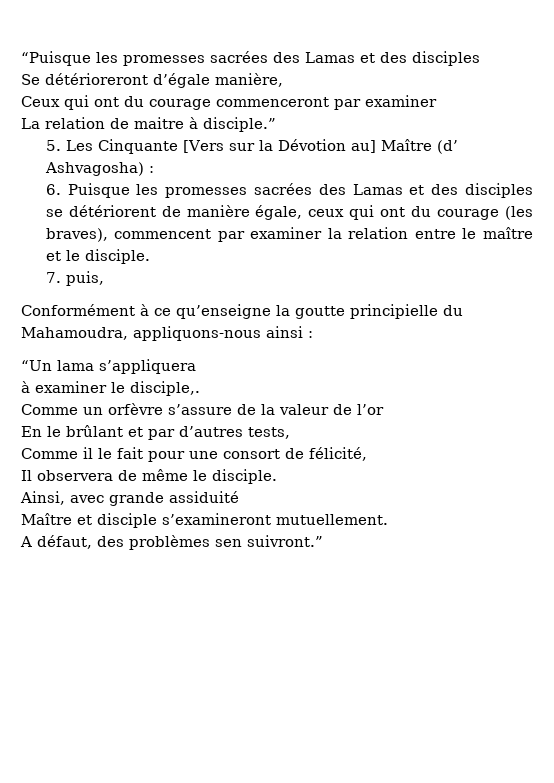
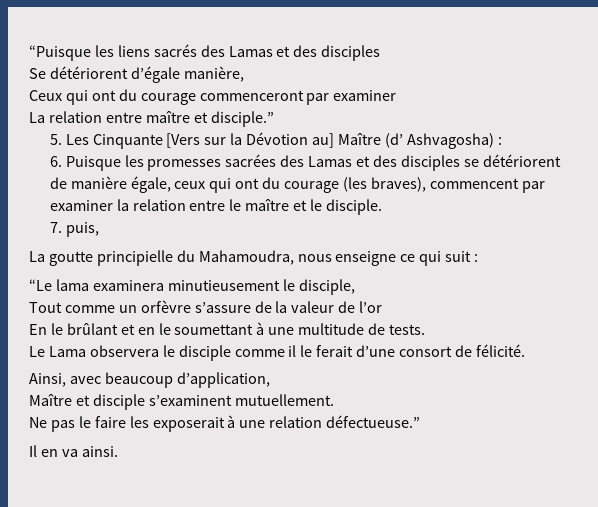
- “Puisque les promesses sacrées des Lamas et des disciples
+ “Puisque les liens sacrés des Lamas et des disciples
- Se détérioreront d’égale manière,
+ Se détériorent d’égale manière,
- La relation de maitre à disciple.”
+ La relation entre maître et disciple.”
- Conformément à ce qu’enseigne la goutte principielle du Mahamoudra, appliquons-nous ainsi :
- “Un lama s’appliquera
- à examiner le disciple,.
- Comme un orfèvre s’assure de la valeur de l’or
+ La goutte principielle du Mahamoudra, nous enseigne ce qui suit :
+ “Le lama examinera minutieusement le disciple,
+ Tout comme un orfèvre s’assure de la valeur de l’or
- En le brûlant et par d’autres tests,
- Comme il le fait pour une consort de félicité,
- Il observera de même le disciple.
+ En le brûlant et en le soumettant à une multitude de tests.
+ Le Lama observera le disciple comme il le ferait d’une consort de félicité.
- Ainsi, avec grande assiduité
+ Ainsi, avec beaucoup d’application,
- Maître et disciple s’examineront mutuellement.
+ Maître et disciple s’examinent mutuellement.
- A défaut, des problèmes sen suivront.”
+ Ne pas le faire les exposerait à une relation défectueuse.”
+ Il en va ainsi.

